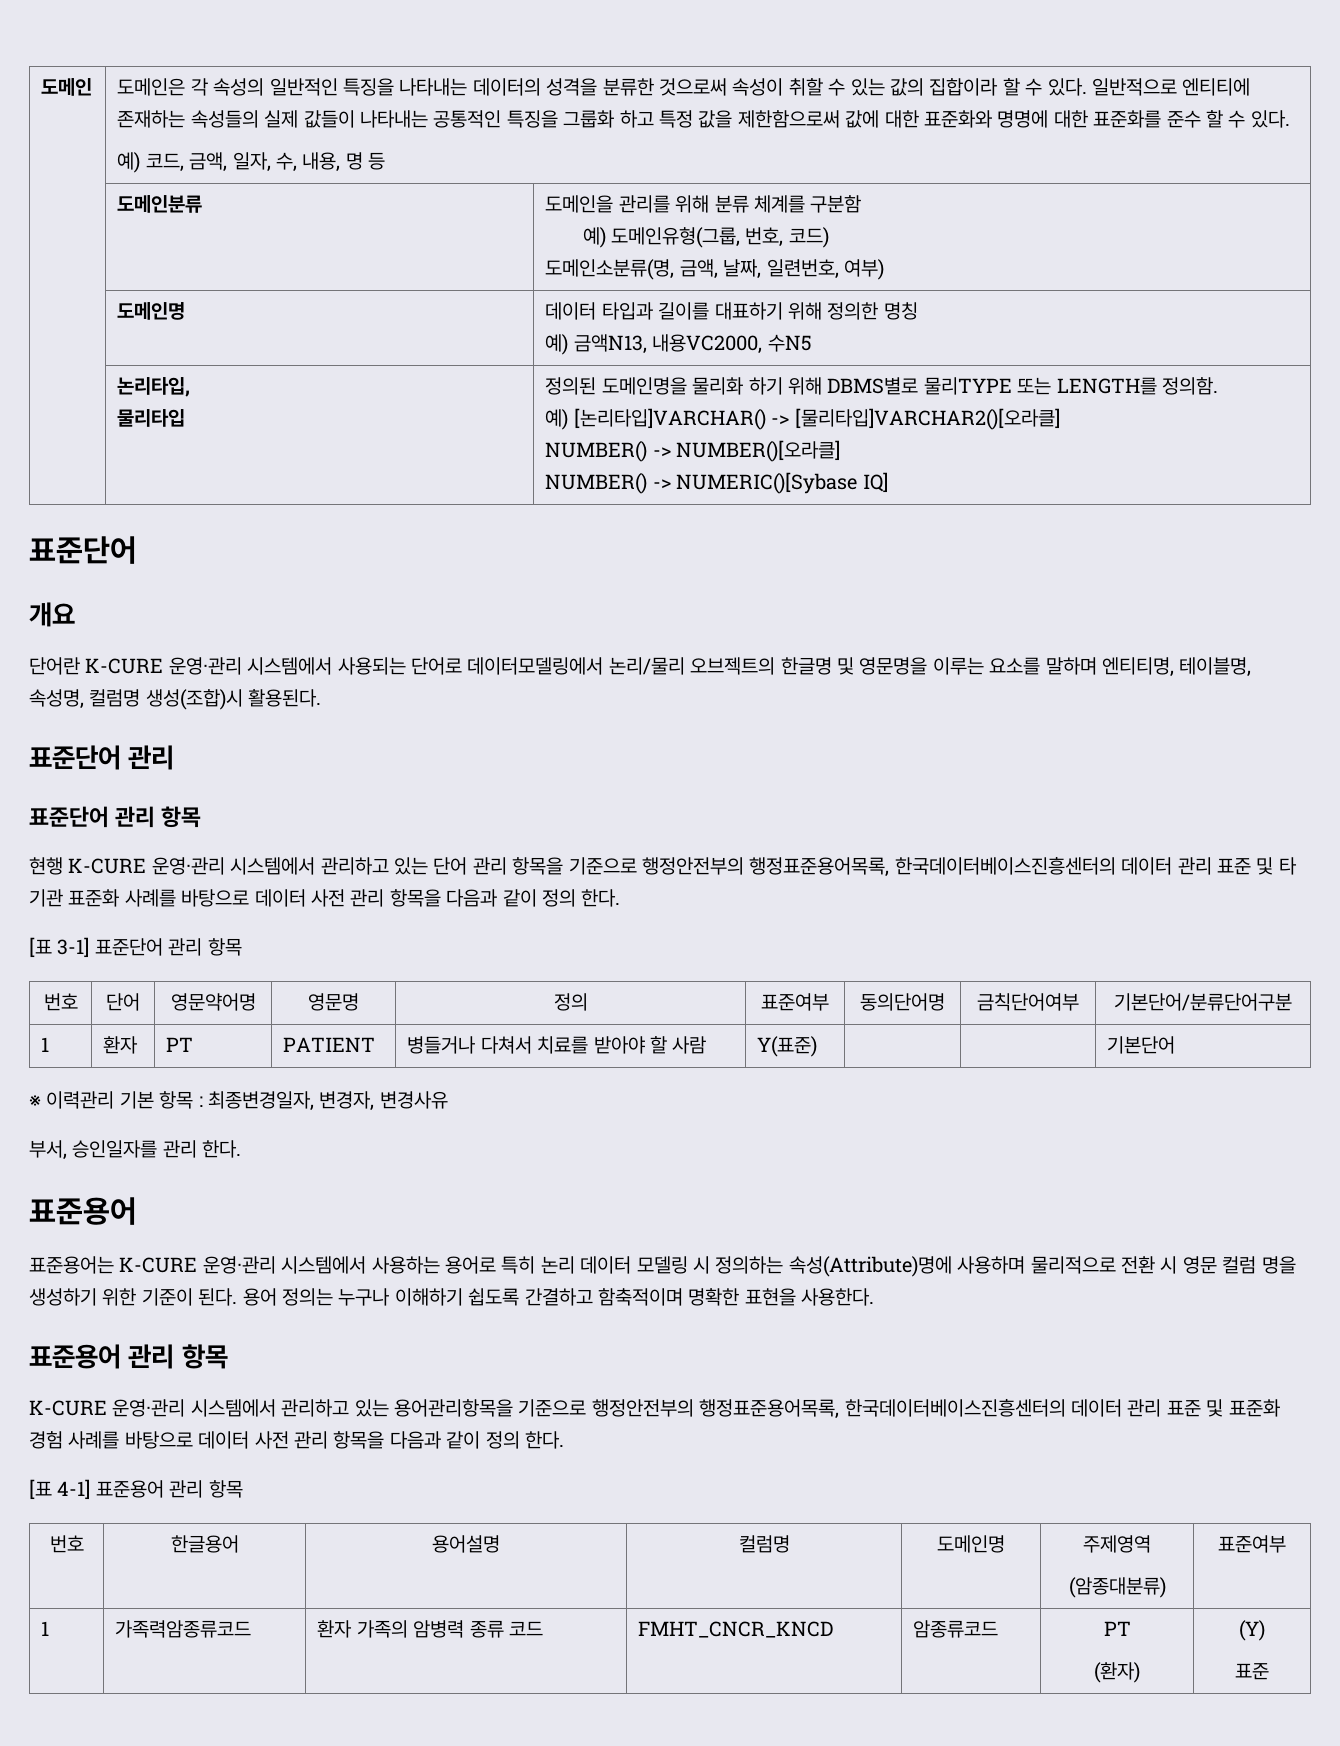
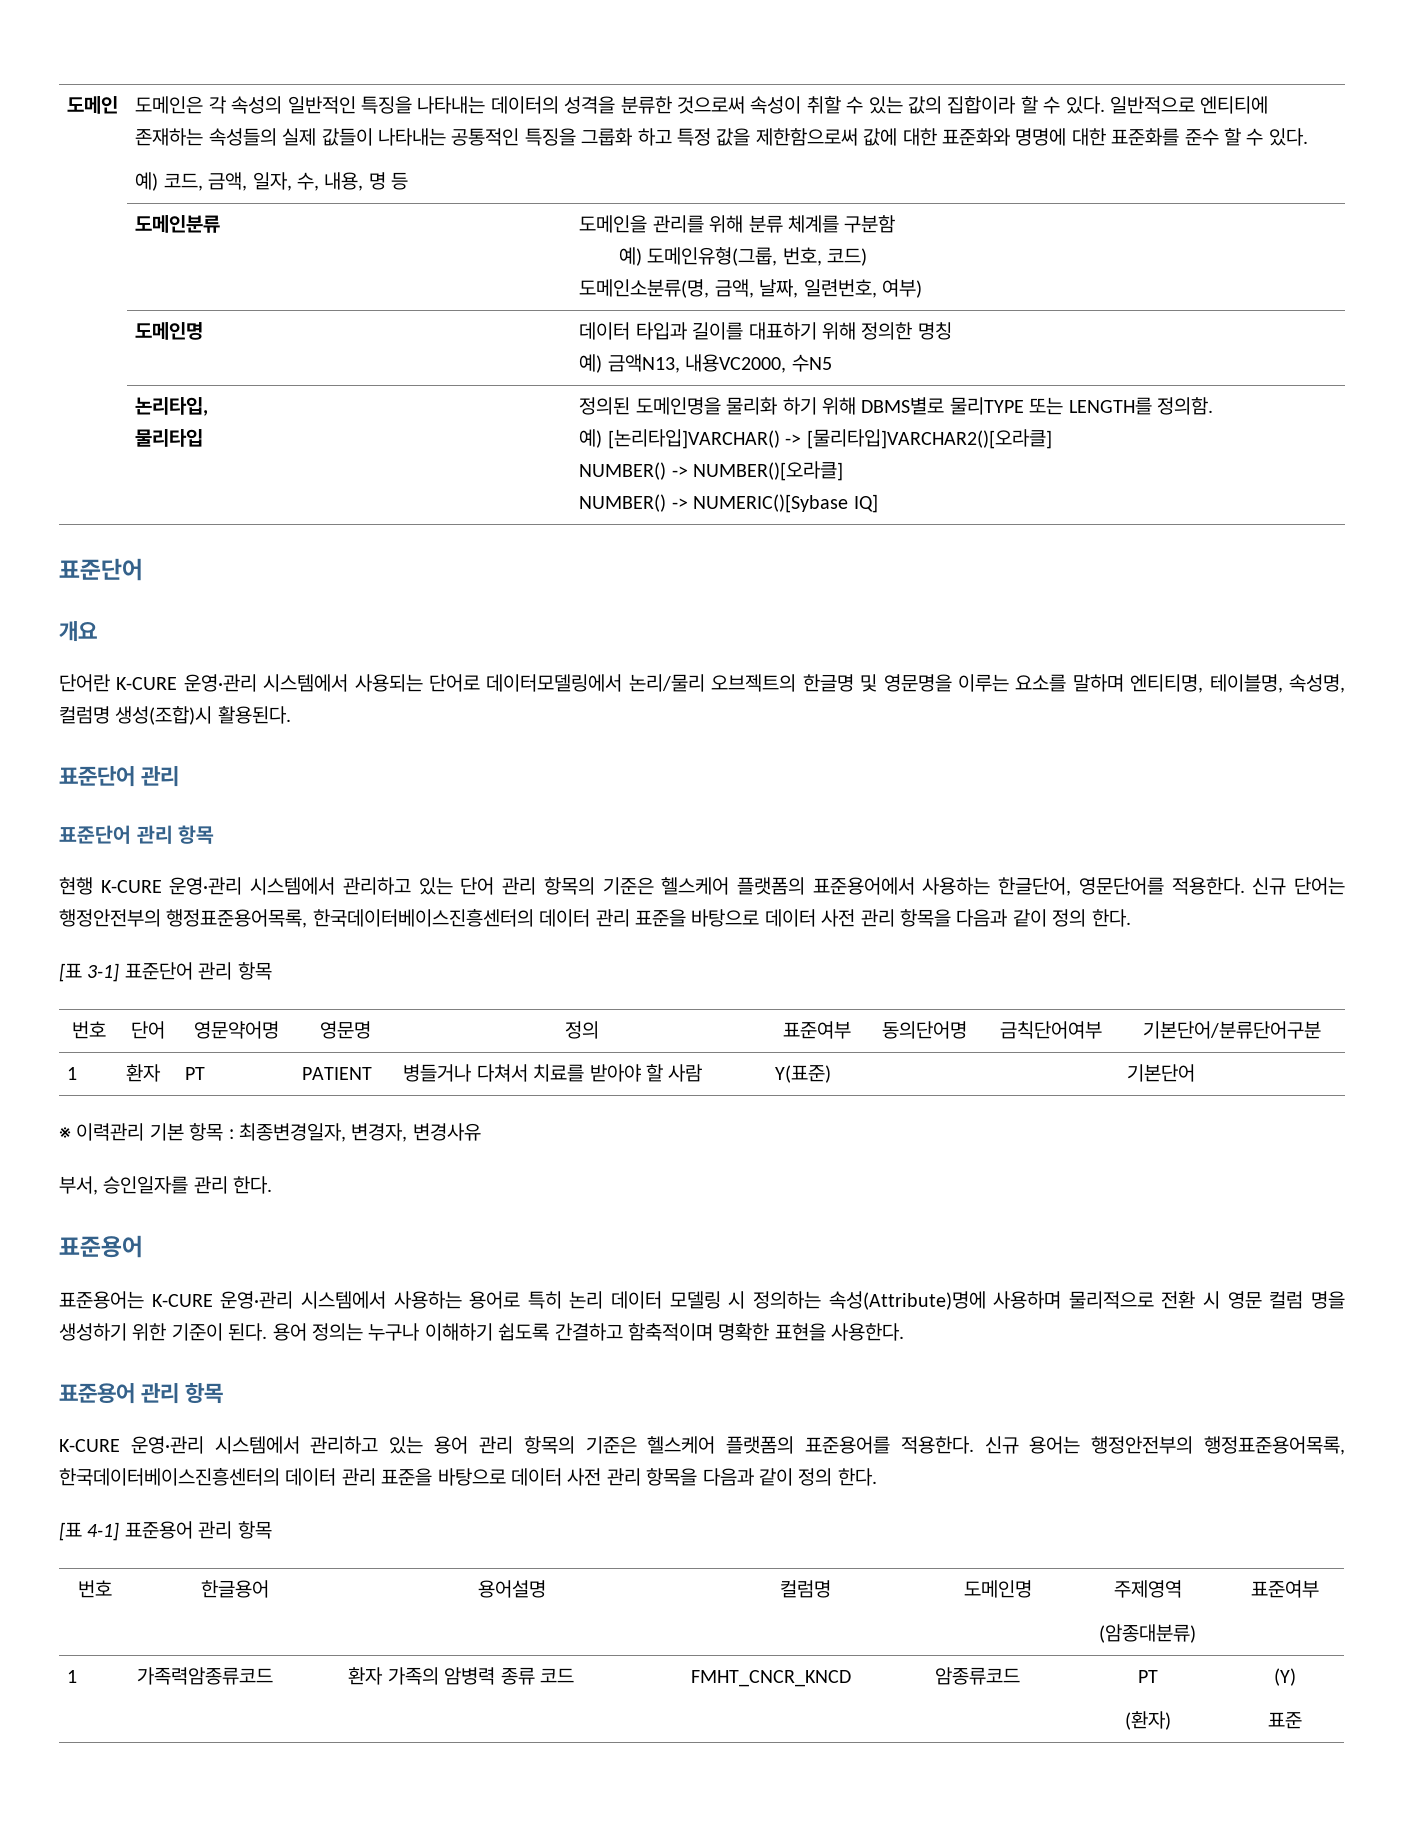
- 현행 K-CURE 운영·관리 시스템에서 관리하고 있는 단어 관리 항목을 기준으로 행정안전부의 행정표준용어목록, 한국데이터베이스진흥센터의 데이터 관리 표준 및 타 기관 표준화 사례를 바탕으로 데이터 사전 관리 항목을 다음과 같이 정의 한다.
+ 현행 K-CURE 운영·관리 시스템에서 관리하고 있는 단어 관리 항목의 기준은 헬스케어 플랫폼의 표준용어에서 사용하는 한글단어, 영문단어를 적용한다. 신규 단어는 행정안전부의 행정표준용어목록, 한국데이터베이스진흥센터의 데이터 관리 표준을 바탕으로 데이터 사전 관리 항목을 다음과 같이 정의 한다.
- K-CURE 운영·관리 시스템에서 관리하고 있는 용어관리항목을 기준으로 행정안전부의 행정표준용어목록, 한국데이터베이스진흥센터의 데이터 관리 표준 및 표준화 경험 사례를 바탕으로 데이터 사전 관리 항목을 다음과 같이 정의 한다.
+ K-CURE 운영·관리 시스템에서 관리하고 있는 용어 관리 항목의 기준은 헬스케어 플랫폼의 표준용어를 적용한다. 신규 용어는 행정안전부의 행정표준용어목록, 한국데이터베이스진흥센터의 데이터 관리 표준을 바탕으로 데이터 사전 관리 항목을 다음과 같이 정의 한다.

